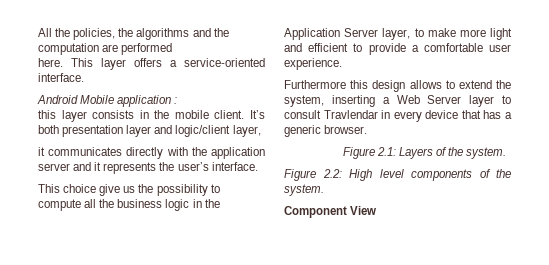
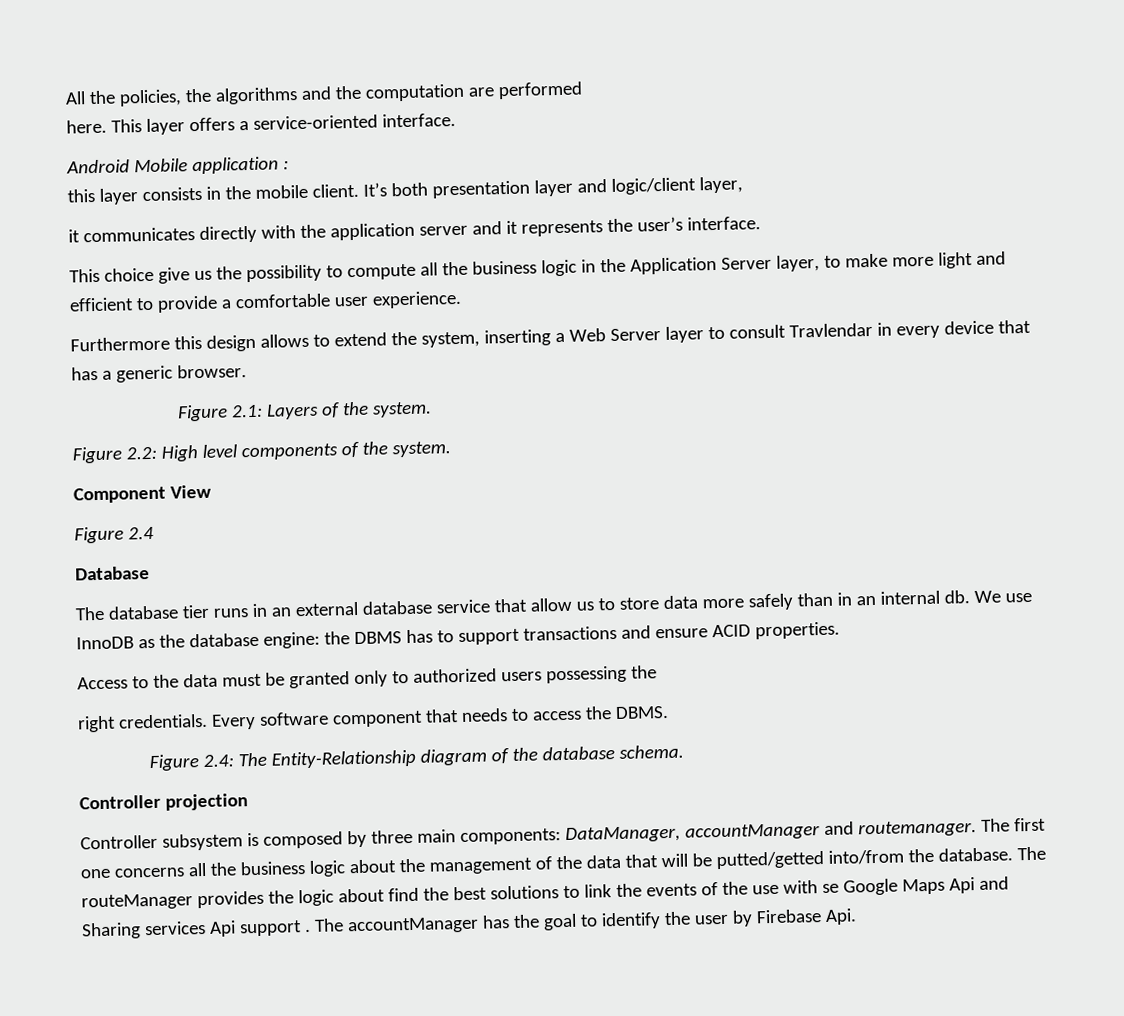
+ Figure 2.4
+ Database
+ The database tier runs in an external database service that allow us to store data more safely than in an internal db. We use InnoDB as the database engine: the DBMS has to support transactions and ensure ACID properties.
+ Access to the data must be granted only to authorized users possessing the
+ right credentials. Every software component that needs to access the DBMS.
+ Figure 2.4: The Entity-Relationship diagram of the database schema.
+ Controller projection
+ Controller subsystem is composed by three main components: DataManager, accountManager and routemanager. The first one concerns all the business logic about the management of the data that will be putted/getted into/from the database. The routeManager provides the logic about find the best solutions to link the events of the use with se Google Maps Api and Sharing services Api support . The accountManager has the goal to identify the user by Firebase Api.

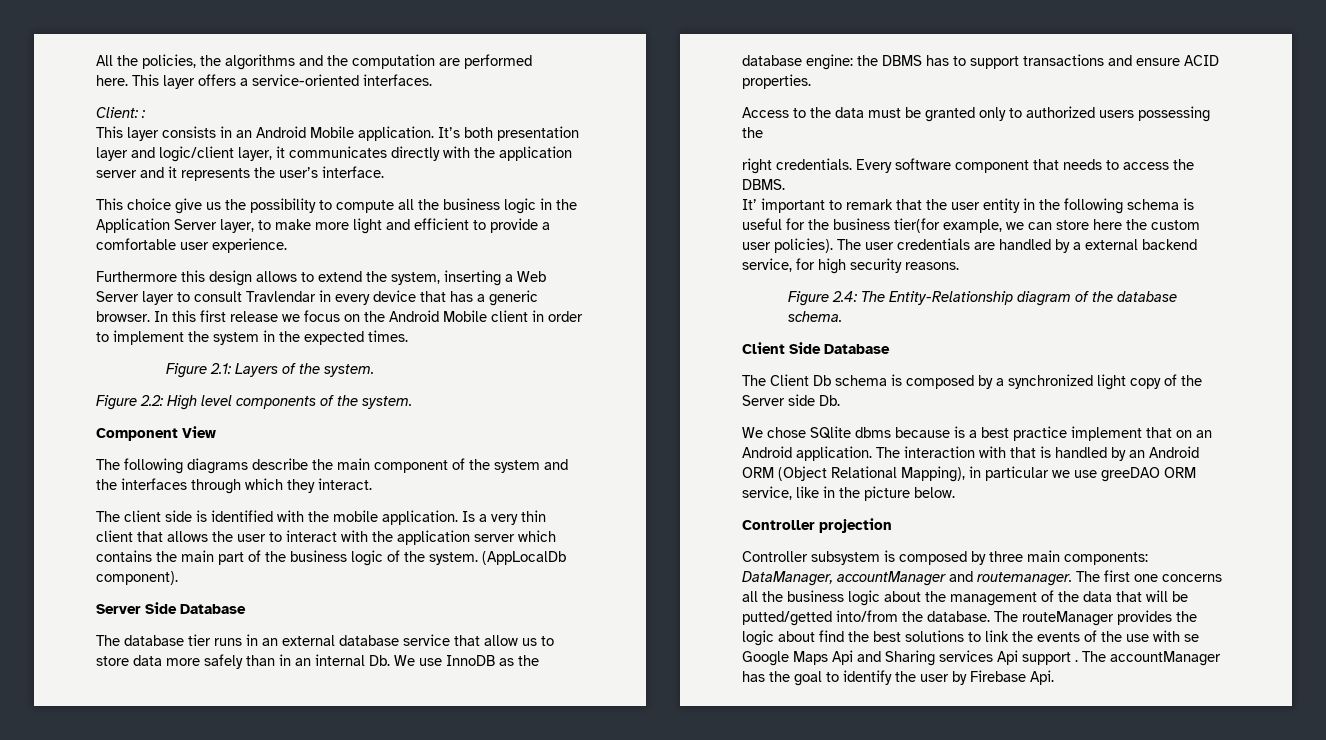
- This layer offers a service-oriented interface.
- Android Mobile application :
+ This layer offers a service-oriented interfaces.
+ Client: :
- this layer consists in the mobile client.
+ This layer consists in an Android Mobile application.
- It’s both presentation layer and logic/client layer,
- it communicates directly with the application server and it represents the user’s interface.
+ It’s both presentation layer and logic/client layer, it communicates directly with the application server and it represents the user’s interface.
+ In this first release we focus on the Android Mobile client in order to implement the system in the expected times.
- Figure 2.4
- Database
+ The following diagrams describe the main component of the system and the interfaces through which they interact.
+ The client side is identified with the mobile application. Is a very thin client that allows the user to interact with the application server which contains the main part of the business logic of the system. (AppLocalDb component).
+ Server Side Database
- The database tier runs in an external database service that allow us to store data more safely than in an internal db. We use InnoDB as the database engine: the DBMS has to support transactions and ensure ACID properties.
+ The database tier runs in an external database service that allow us to store data more safely than in an internal Db. We use InnoDB as the database engine: the DBMS has to support transactions and ensure ACID properties.
+ It’ important to remark that the user entity in the following schema is useful for the business tier(for example, we can store here the custom user policies). The user credentials are handled by a external backend service, for high security reasons.
+ Client Side Database
+ The Client Db schema is composed by a synchronized light copy of the Server side Db.
+ We chose SQlite dbms because is a best practice implement that on an Android application. The interaction with that is handled by an Android ORM (Object Relational Mapping), in particular we use greeDAO ORM service, like in the picture below.

